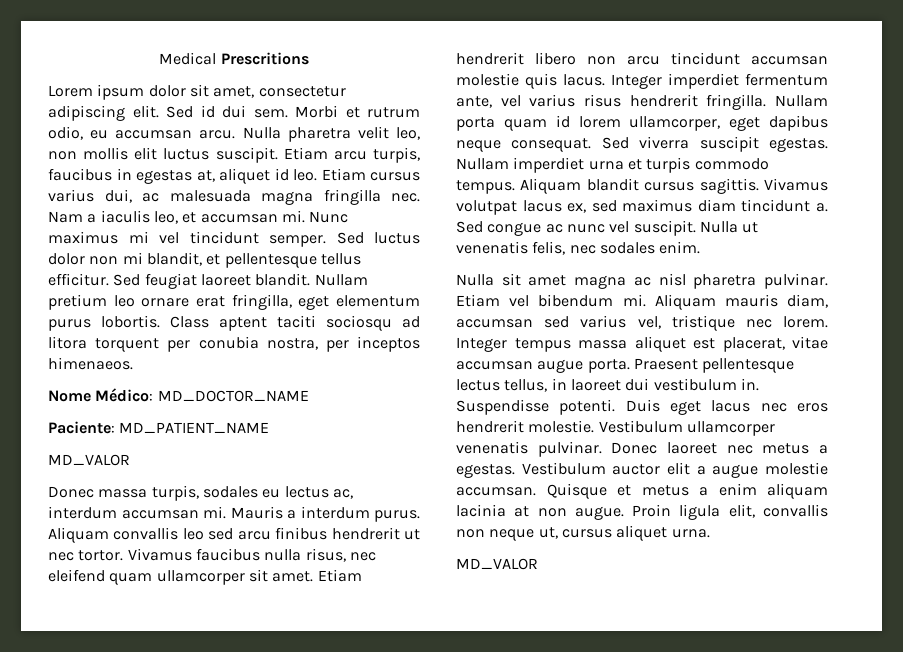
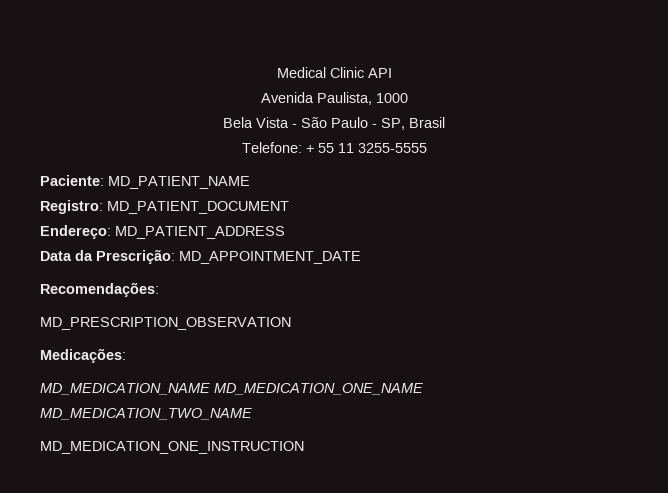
- Medical Prescritions
- Lorem ipsum dolor sit amet, consectetur adipiscing elit. Sed id dui sem. Morbi et rutrum odio, eu accumsan arcu. Nulla pharetra velit leo, non mollis elit luctus suscipit. Etiam arcu turpis, faucibus in egestas at, aliquet id leo. Etiam cursus varius dui, ac malesuada magna fringilla nec. Nam a iaculis leo, et accumsan mi. Nunc maximus mi vel tincidunt semper. Sed luctus dolor non mi blandit, et pellentesque tellus efficitur. Sed feugiat laoreet blandit. Nullam pretium leo ornare erat fringilla, eget elementum purus lobortis. Class aptent taciti sociosqu ad litora torquent per conubia nostra, per inceptos himenaeos.
- Nome Médico: MD_DOCTOR_NAME
+ Medical Clinic API
+ Avenida Paulista, 1000
+ Bela Vista - São Paulo - SP, Brasil
+ Telefone: + 55 11 3255-5555
  Paciente: MD_PATIENT_NAME
- MD_VALOR
- Donec massa turpis, sodales eu lectus ac, interdum accumsan mi. Mauris a interdum purus. Aliquam convallis leo sed arcu finibus hendrerit ut nec tortor. Vivamus faucibus nulla risus, nec eleifend quam ullamcorper sit amet. Etiam hendrerit libero non arcu tincidunt accumsan molestie quis lacus. Integer imperdiet fermentum ante, vel varius risus hendrerit fringilla. Nullam porta quam id lorem ullamcorper, eget dapibus neque consequat. Sed viverra suscipit egestas. Nullam imperdiet urna et turpis commodo tempus. Aliquam blandit cursus sagittis. Vivamus volutpat lacus ex, sed maximus diam tincidunt a. Sed congue ac nunc vel suscipit. Nulla ut venenatis felis, nec sodales enim.
- Nulla sit amet magna ac nisl pharetra pulvinar. Etiam vel bibendum mi. Aliquam mauris diam, accumsan sed varius vel, tristique nec lorem. Integer tempus massa aliquet est placerat, vitae accumsan augue porta. Praesent pellentesque lectus tellus, in laoreet dui vestibulum in. Suspendisse potenti. Duis eget lacus nec eros hendrerit molestie. Vestibulum ullamcorper venenatis pulvinar. Donec laoreet nec metus a egestas. Vestibulum auctor elit a augue molestie accumsan. Quisque et metus a enim aliquam lacinia at non augue. Proin ligula elit, convallis non neque ut, cursus aliquet urna.
- MD_VALOR
+ Registro: MD_PATIENT_DOCUMENT
+ Endereço: MD_PATIENT_ADDRESS
+ Data da Prescrição: MD_APPOINTMENT_DATE
+ Recomendações:
+ MD_PRESCRIPTION_OBSERVATION
+ Medicações:
+ MD_MEDICATION_NAME MD_MEDICATION_ONE_NAME MD_MEDICATION_TWO_NAME
+ MD_MEDICATION_ONE_INSTRUCTION

